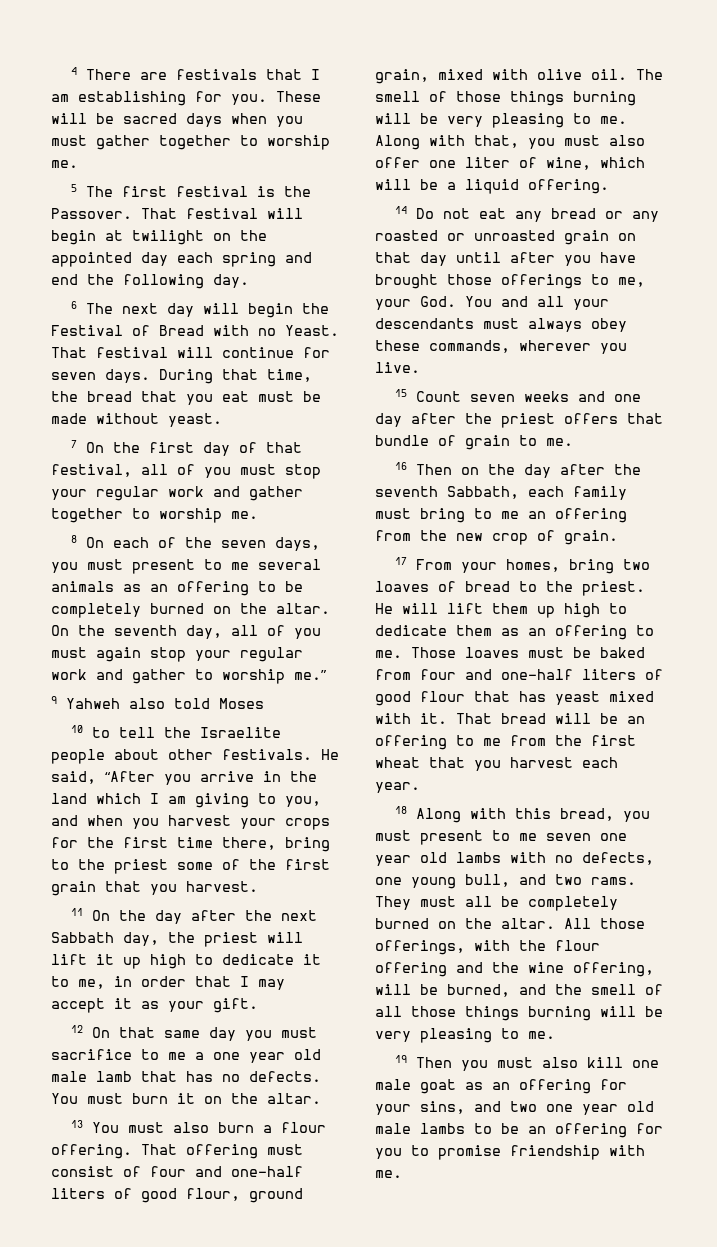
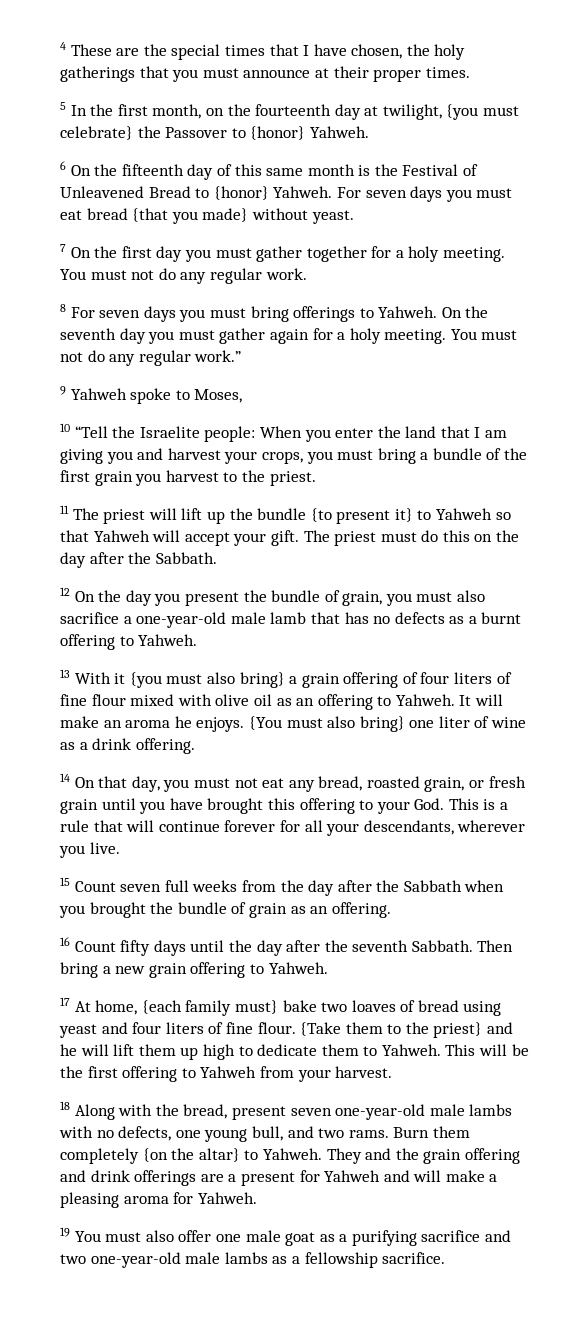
- 4 There are festivals that I am establishing for you. These will be sacred days when you must gather together to worship me.
- 5 The first festival is the Passover. That festival will begin at twilight on the appointed day each spring and end the following day.
- 6 The next day will begin the Festival of Bread with no Yeast. That festival will continue for seven days. During that time, the bread that you eat must be made without yeast.
+ 4 These are the special times that I have chosen, the holy gatherings that you must announce at their proper times.
+ 5 In the first month, on the fourteenth day at twilight, {you must celebrate} the Passover to {honor} Yahweh.
+ 6 On the fifteenth day of this same month is the Festival of Unleavened Bread to {honor} Yahweh. For seven days you must eat bread {that you made} without yeast.
- 7 On the first day of that festival, all of you must stop your regular work and gather together to worship me.
- 8 On each of the seven days, you must present to me several animals as an offering to be completely burned on the altar. On the seventh day, all of you must again stop your regular work and gather to worship me.”
- 9 Yahweh also told Moses
- 10 to tell the Israelite people about other festivals. He said, “After you arrive in the land which I am giving to you, and when you harvest your crops for the first time there, bring to the priest some of the first grain that you harvest.
- 11 On the day after the next Sabbath day, the priest will lift it up high to dedicate it to me, in order that I may accept it as your gift.
- 12 On that same day you must sacrifice to me a one year old male lamb that has no defects. You must burn it on the altar.
- 13 You must also burn a flour offering. That offering must consist of four and one-half liters of good flour, ground grain, mixed with olive oil. The smell of those things burning will be very pleasing to me. Along with that, you must also offer one liter of wine, which will be a liquid offering.
- 14 Do not eat any bread or any roasted or unroasted grain on that day until after you have brought those offerings to me, your God. You and all your descendants must always obey these commands, wherever you live.
+ 7 On the first day you must gather together for a holy meeting. You must not do any regular work.
+ 8 For seven days you must bring offerings to Yahweh. On the seventh day you must gather again for a holy meeting. You must not do any regular work.”
+ 9 Yahweh spoke to Moses,
+ 10 “Tell the Israelite people: When you enter the land that I am giving you and harvest your crops, you must bring a bundle of the first grain you harvest to the priest.
+ 11 The priest will lift up the bundle {to present it} to Yahweh so that Yahweh will accept your gift. The priest must do this on the day after the Sabbath.
+ 12 On the day you present the bundle of grain, you must also sacrifice a one-year-old male lamb that has no defects as a burnt offering to Yahweh.
+ 13 With it {you must also bring} a grain offering of four liters of fine flour mixed with olive oil as an offering to Yahweh. It will make an aroma he enjoys. {You must also bring} one liter of wine as a drink offering.
+ 14 On that day, you must not eat any bread, roasted grain, or fresh grain until you have brought this offering to your God. This is a rule that will continue forever for all your descendants, wherever you live.
- 15 Count seven weeks and one day after the priest offers that bundle of grain to me.
- 16 Then on the day after the seventh Sabbath, each family must bring to me an offering from the new crop of grain.
- 17 From your homes, bring two loaves of bread to the priest. He will lift them up high to dedicate them as an offering to me. Those loaves must be baked from four and one-half liters of good flour that has yeast mixed with it. That bread will be an offering to me from the first wheat that you harvest each year.
- 18 Along with this bread, you must present to me seven one year old lambs with no defects, one young bull, and two rams.
+ 15 Count seven full weeks from the day after the Sabbath when you brought the bundle of grain as an offering.
+ 16 Count fifty days until the day after the seventh Sabbath. Then bring a new grain offering to Yahweh.
+ 17 At home, {each family must} bake two loaves of bread using yeast and four liters of fine flour. {Take them to the priest} and he will lift them up high to dedicate them to Yahweh. This will be the first offering to Yahweh from your harvest.
+ 18 Along with the bread, present seven one-year-old male lambs with no defects, one young bull, and two rams.
- They must all be completely burned on the altar. All those offerings, with the flour offering and the wine offering, will be burned, and the smell of all those things burning will be very pleasing to me.
+ Burn them completely {on the altar} to Yahweh. They and the grain offering and drink offerings are a present for Yahweh and will make a pleasing aroma for Yahweh.
- 19 Then you must also kill one male goat as an offering for your sins, and two one year old male lambs to be an offering for you to promise friendship with me.
+ 19 You must also offer one male goat as a purifying sacrifice and two one-year-old male lambs as a fellowship sacrifice.

